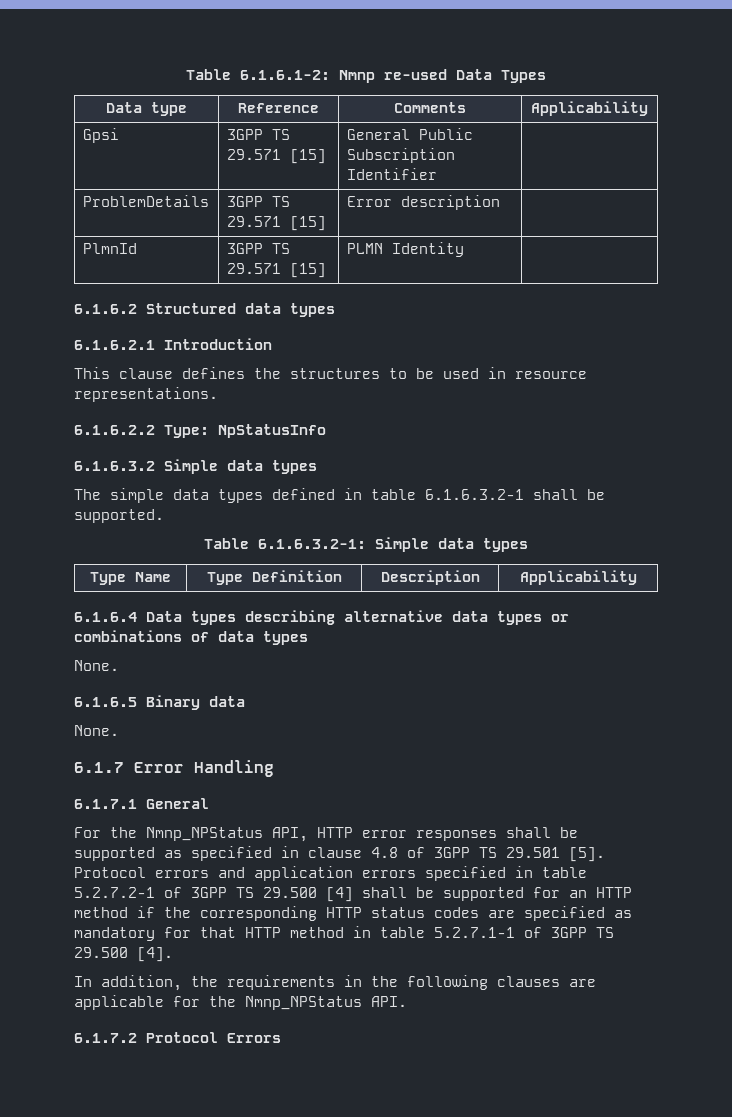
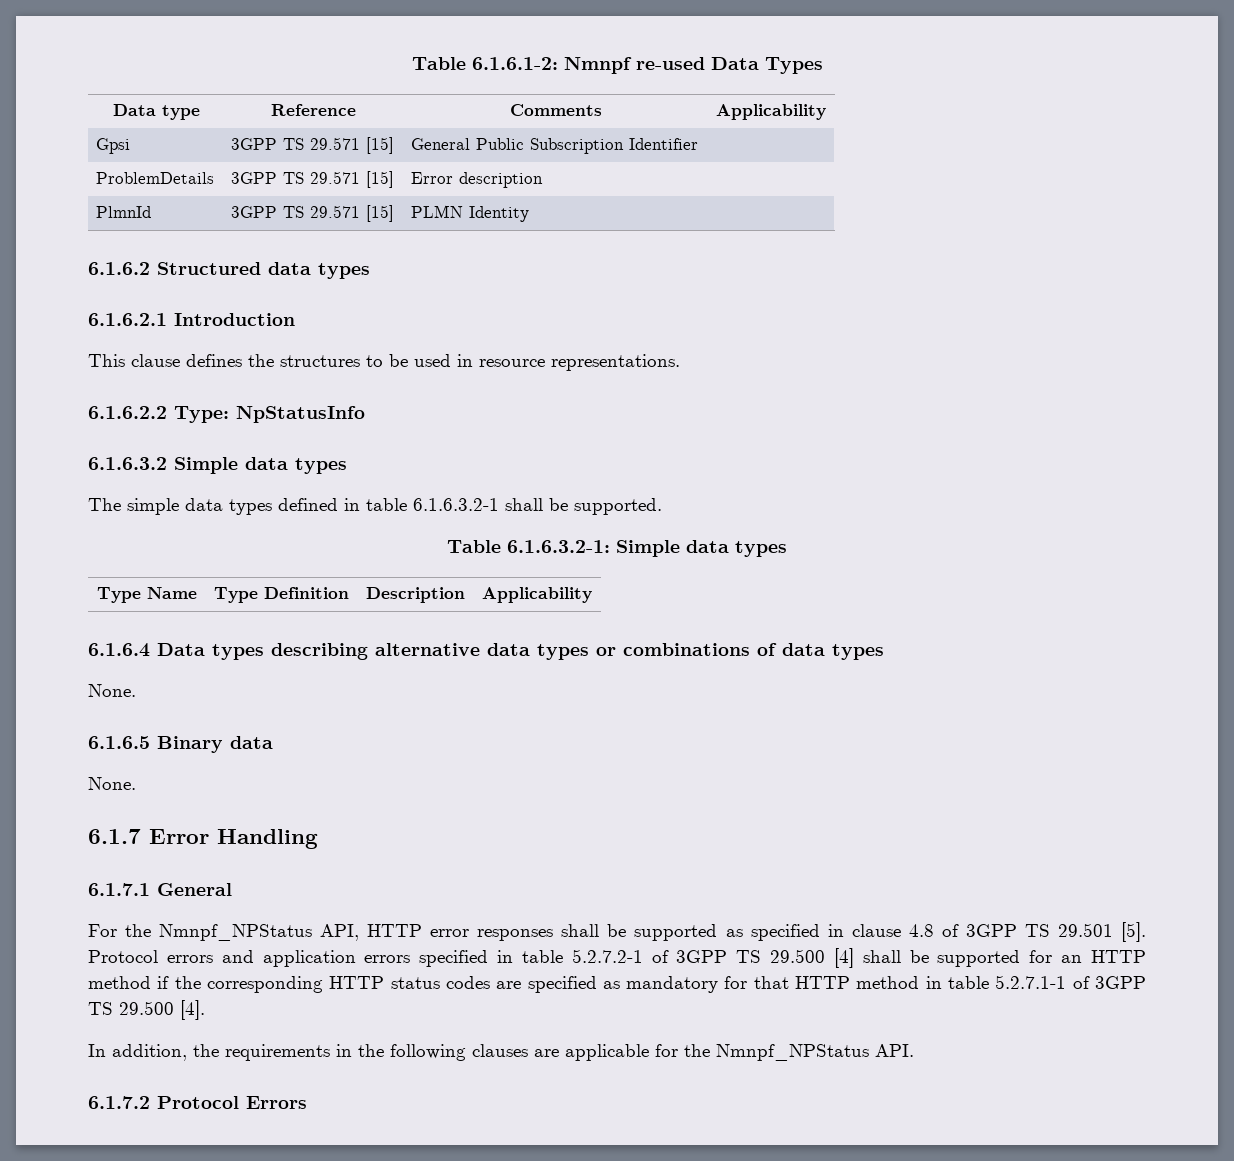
- Table 6.1.6.1-2: Nmnp re-used Data Types
+ Table 6.1.6.1-2: Nmnpf re-used Data Types
- For the Nmnp_NPStatus API, HTTP error responses shall be supported as specified in clause 4.8 of 3GPP TS 29.501 [5].
+ For the Nmnpf_NPStatus API, HTTP error responses shall be supported as specified in clause 4.8 of 3GPP TS 29.501 [5].
- In addition, the requirements in the following clauses are applicable for the Nmnp_NPStatus API.
+ In addition, the requirements in the following clauses are applicable for the Nmnpf_NPStatus API.

